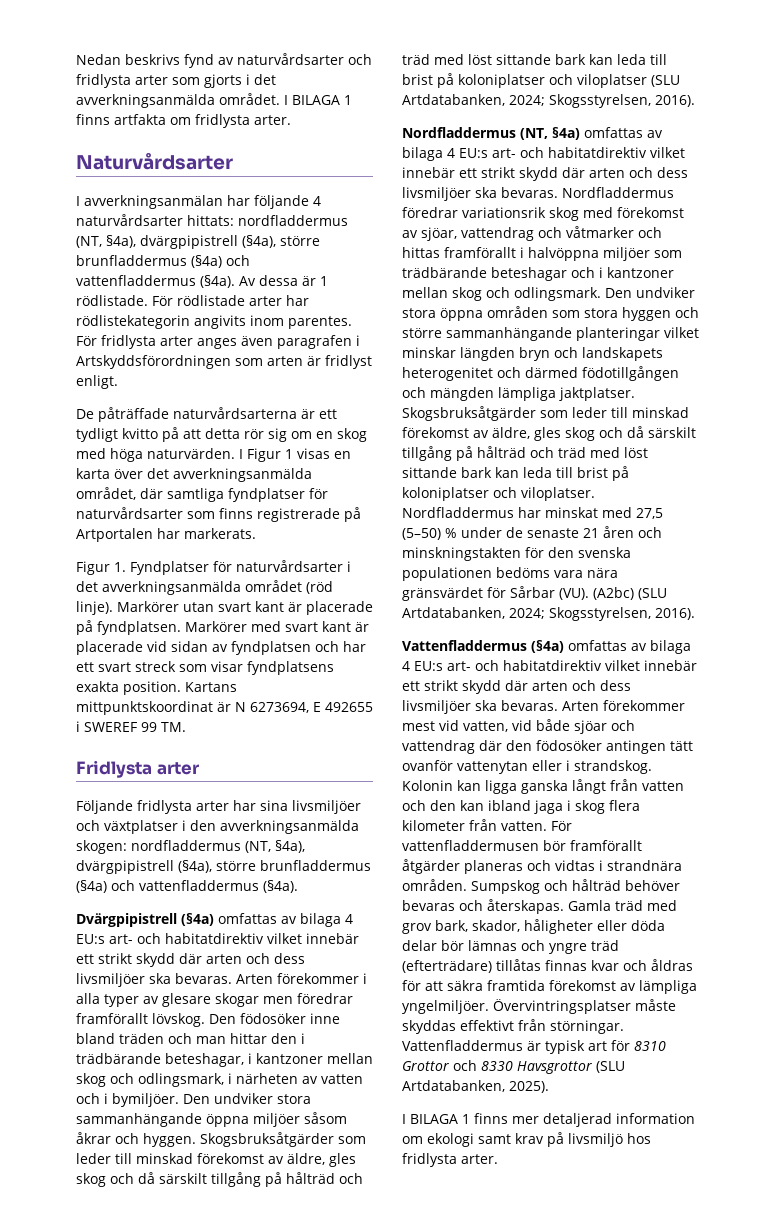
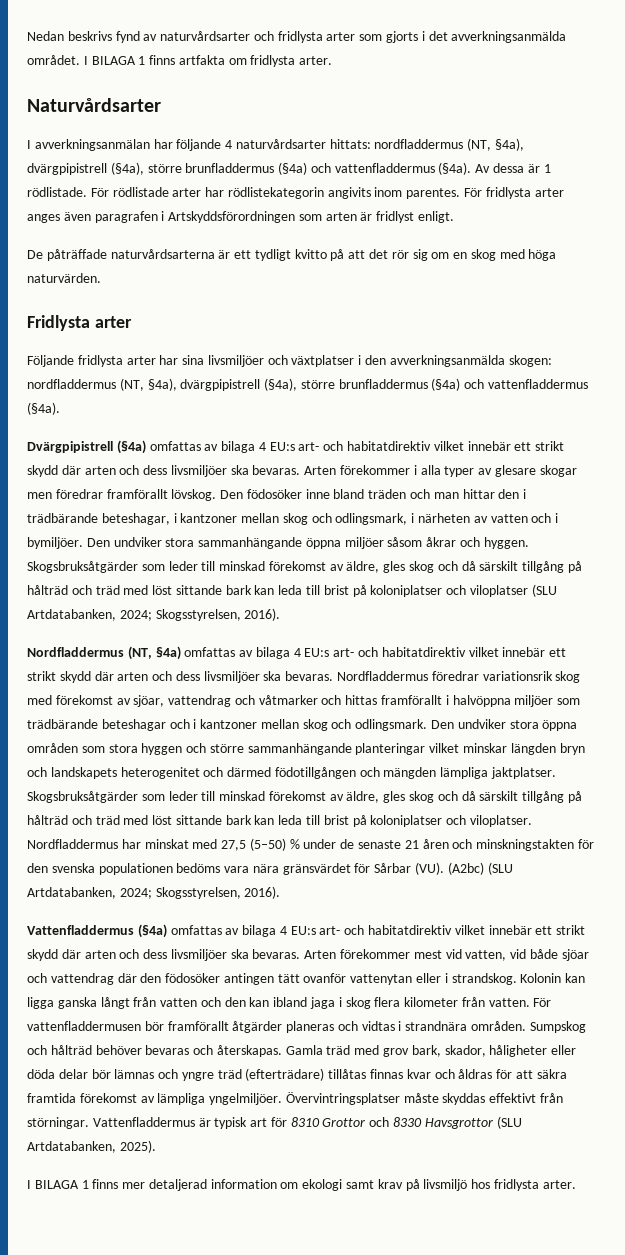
- De påträffade naturvårdsarterna är ett tydligt kvitto på att detta rör sig om en skog med höga naturvärden. I Figur 1 visas en karta över det avverkningsanmälda området, där samtliga fyndplatser för naturvårdsarter som finns registrerade på Artportalen har markerats.
- Figur 1. Fyndplatser för naturvårdsarter i det avverkningsanmälda området (röd linje). Markörer utan svart kant är placerade på fyndplatsen. Markörer med svart kant är placerade vid sidan av fyndplatsen och har ett svart streck som visar fyndplatsens exakta position. Kartans mittpunktskoordinat är N 6273694, E 492655 i SWEREF 99 TM.
+ De påträffade naturvårdsarterna är ett tydligt kvitto på att det rör sig om en skog med höga naturvärden.

